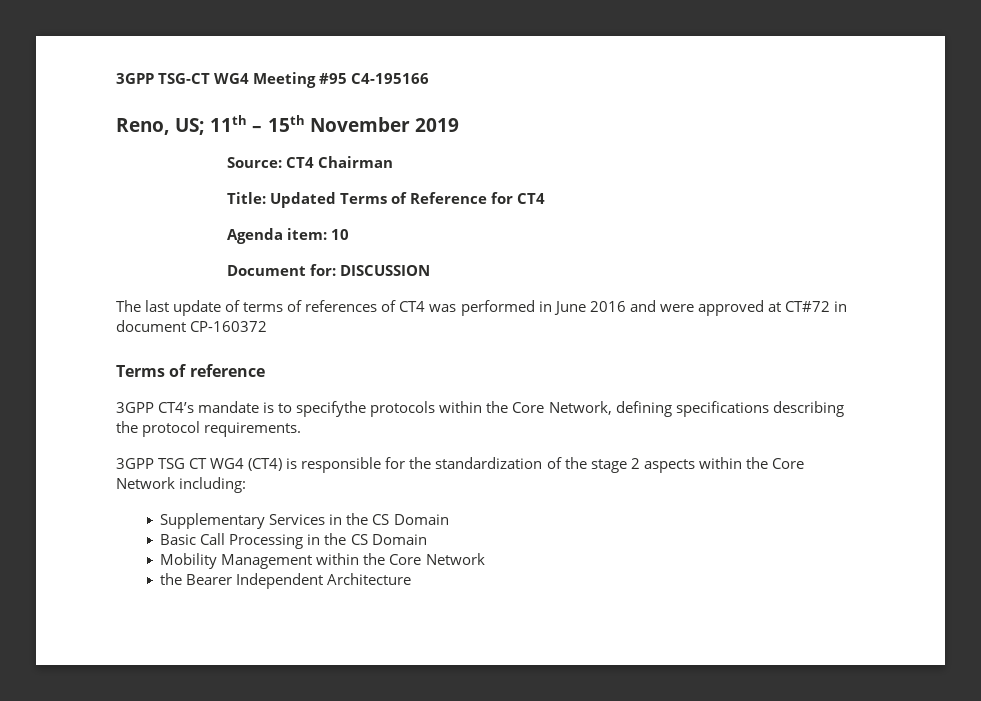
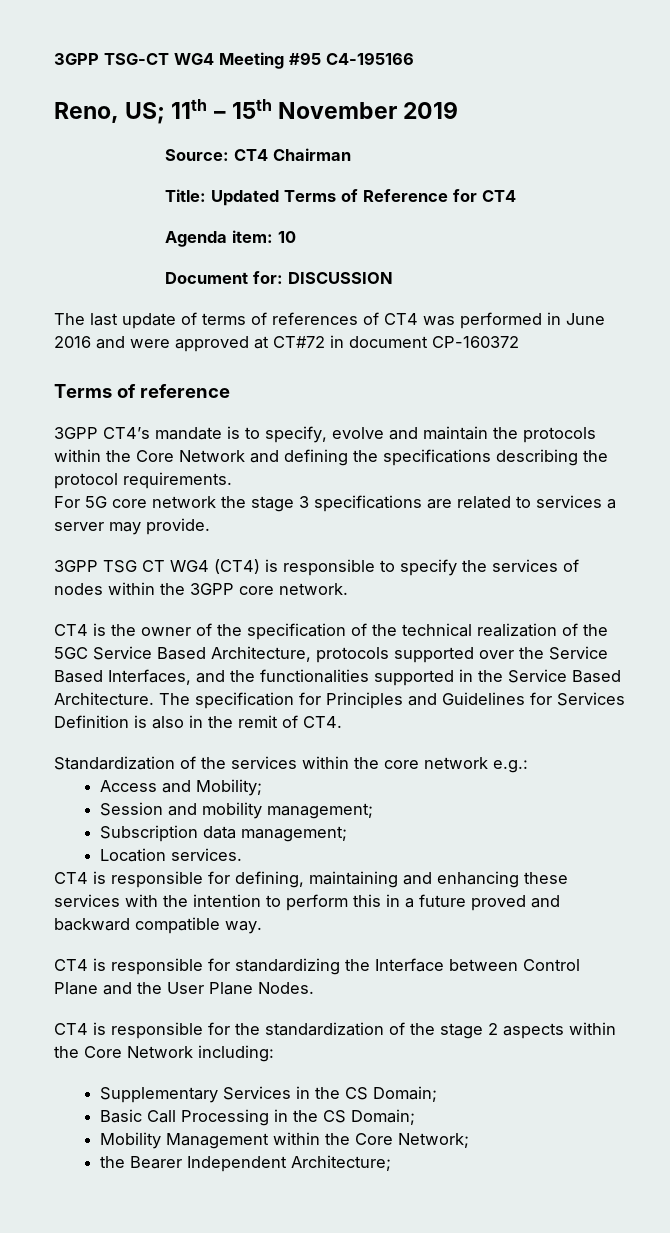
- 3GPP CT4’s mandate is to specifythe protocols within the Core Network, defining specifications describing the protocol requirements.
+ 3GPP CT4’s mandate is to specify, evolve and maintain the protocols within the Core Network and defining the specifications describing the protocol requirements.
+ For 5G core network the stage 3 specifications are related to services a server may provide.
- 3GPP TSG CT WG4 (CT4) is responsible for the standardization of the stage 2 aspects within the Core Network including:
+ 3GPP TSG CT WG4 (CT4) is responsible to specify the services of nodes within the 3GPP core network.
+ CT4 is the owner of the specification of the technical realization of the 5GC Service Based Architecture, protocols supported over the Service Based Interfaces, and the functionalities supported in the Service Based Architecture. The specification for Principles and Guidelines for Services Definition is also in the remit of CT4.
+ Standardization of the services within the core network e.g.:
+ Access and Mobility;
+ Session and mobility management;
+ Subscription data management;
+ Location services.
+ CT4 is responsible for defining, maintaining and enhancing these services with the intention to perform this in a future proved and backward compatible way.
+ CT4 is responsible for standardizing the Interface between Control Plane and the User Plane Nodes.
+ CT4 is responsible for the standardization of the stage 2 aspects within the Core Network including:
- Supplementary Services in the CS Domain
+ Supplementary Services in the CS Domain;
- Basic Call Processing in the CS Domain
+ Basic Call Processing in the CS Domain;
- Mobility Management within the Core Network
+ Mobility Management within the Core Network;
- the Bearer Independent Architecture
+ the Bearer Independent Architecture;

